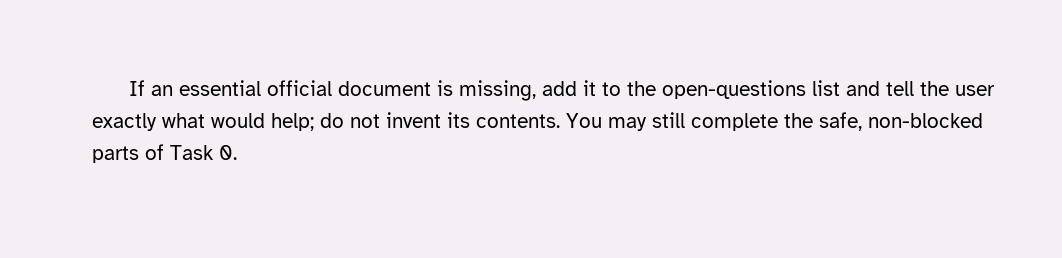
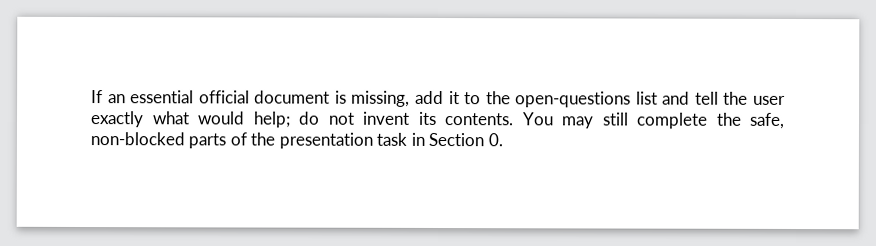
- You may still complete the safe, non-blocked parts of Task 0.
+ You may still complete the safe, non-blocked parts of the presentation task in Section 0.

